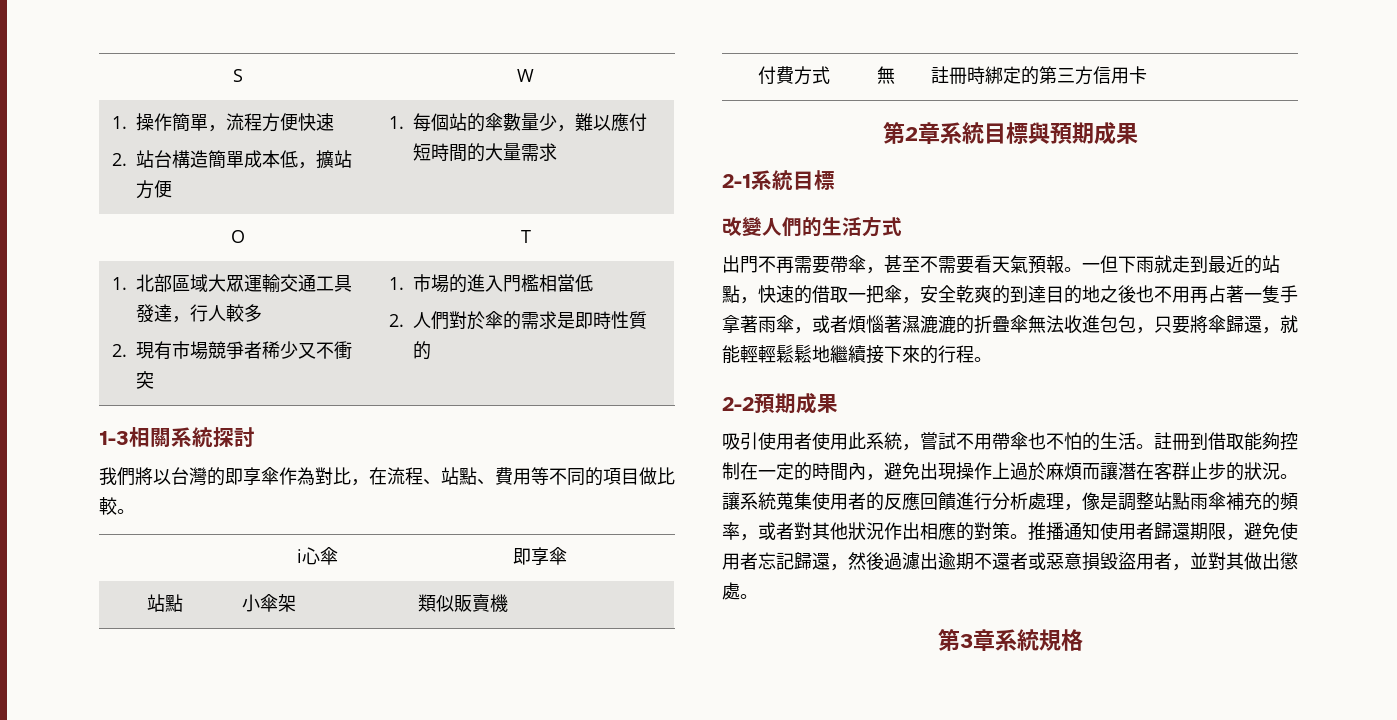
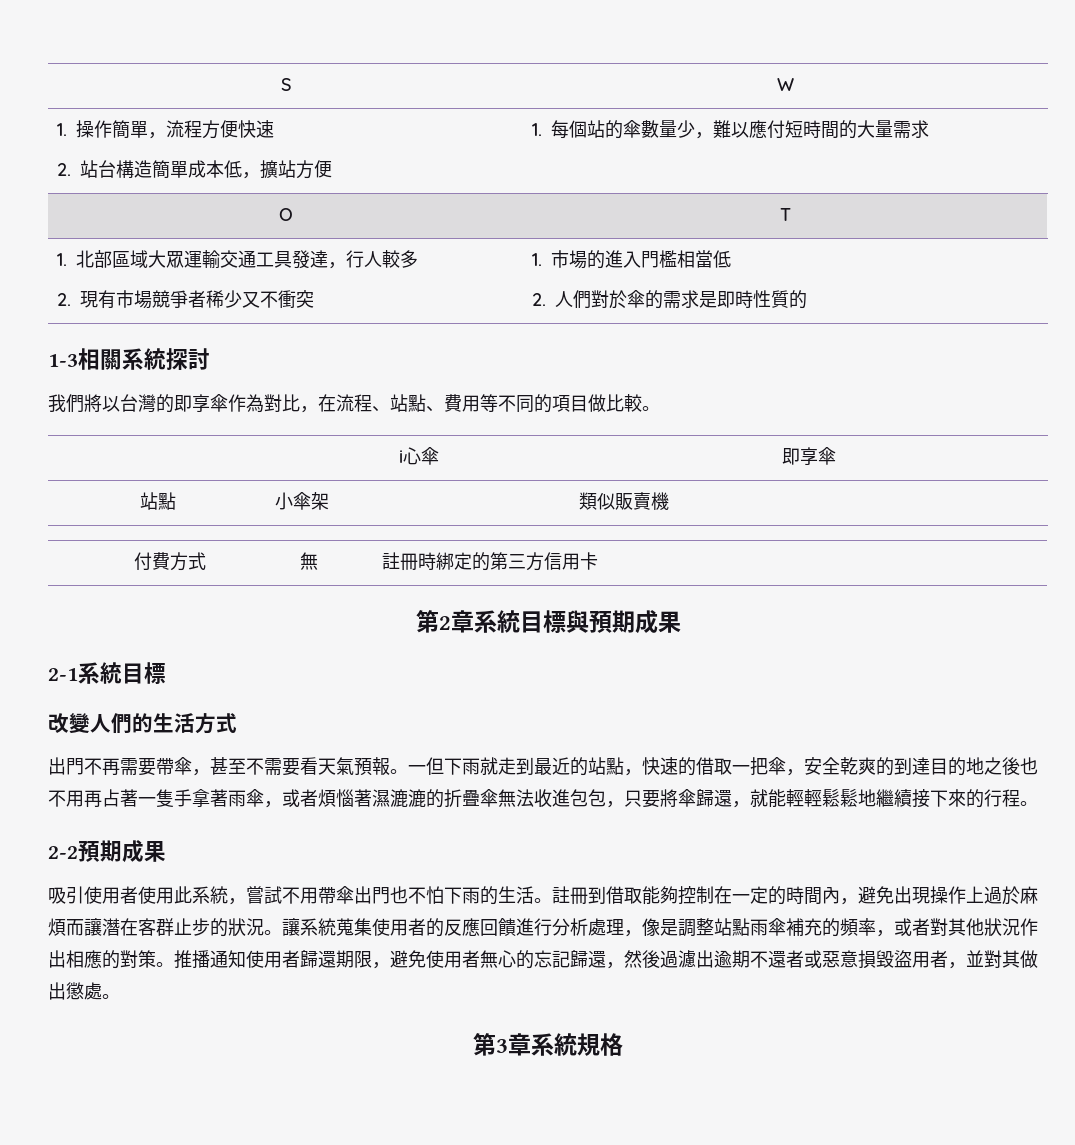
- 吸引使用者使用此系統，嘗試不用帶傘也不怕的生活。
+ 吸引使用者使用此系統，嘗試不用帶傘出門也不怕下雨的生活。
- 推播通知使用者歸還期限，避免使用者忘記歸還，然後過濾出逾期不還者或惡意損毀盜用者，並對其做出懲處。
+ 推播通知使用者歸還期限，避免使用者無心的忘記歸還，然後過濾出逾期不還者或惡意損毀盜用者，並對其做出懲處。

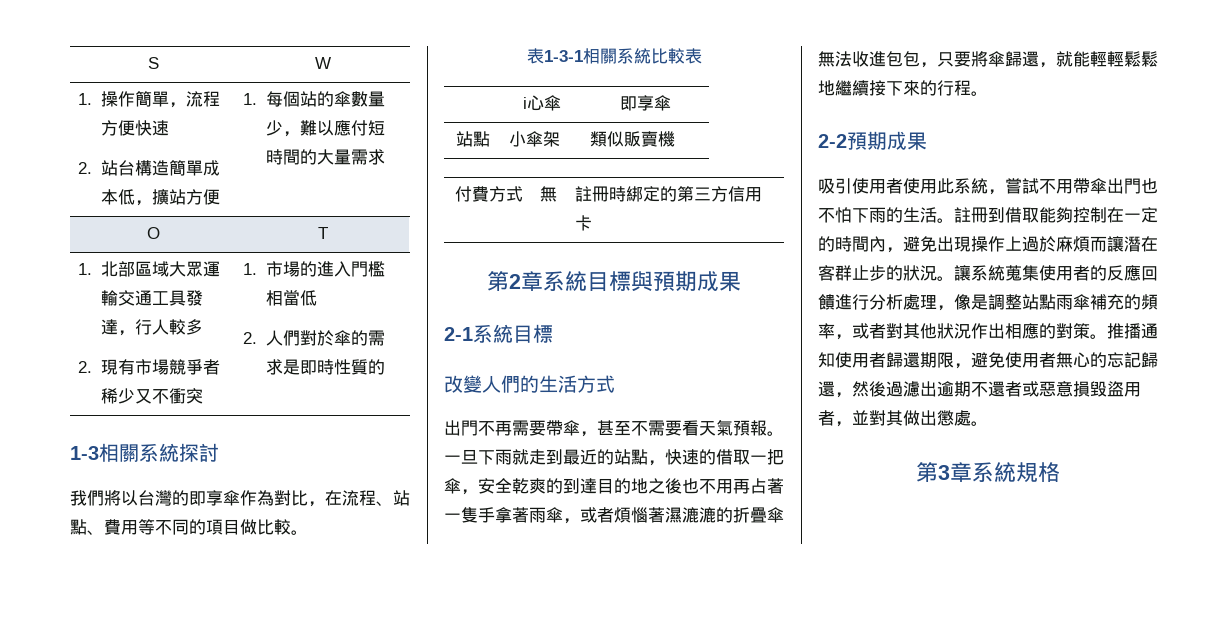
+ 表1-3-1相關系統比較表
- 一但下雨就走到最近的站點，快速的借取一把傘，安全乾爽的到達目的地之後也不用再占著一隻手拿著雨傘，或者煩惱著濕漉漉的折疊傘無法收進包包，只要將傘歸還，就能輕輕鬆鬆地繼續接下來的行程。
+ 一旦下雨就走到最近的站點，快速的借取一把傘，安全乾爽的到達目的地之後也不用再占著一隻手拿著雨傘，或者煩惱著濕漉漉的折疊傘無法收進包包，只要將傘歸還，就能輕輕鬆鬆地繼續接下來的行程。

